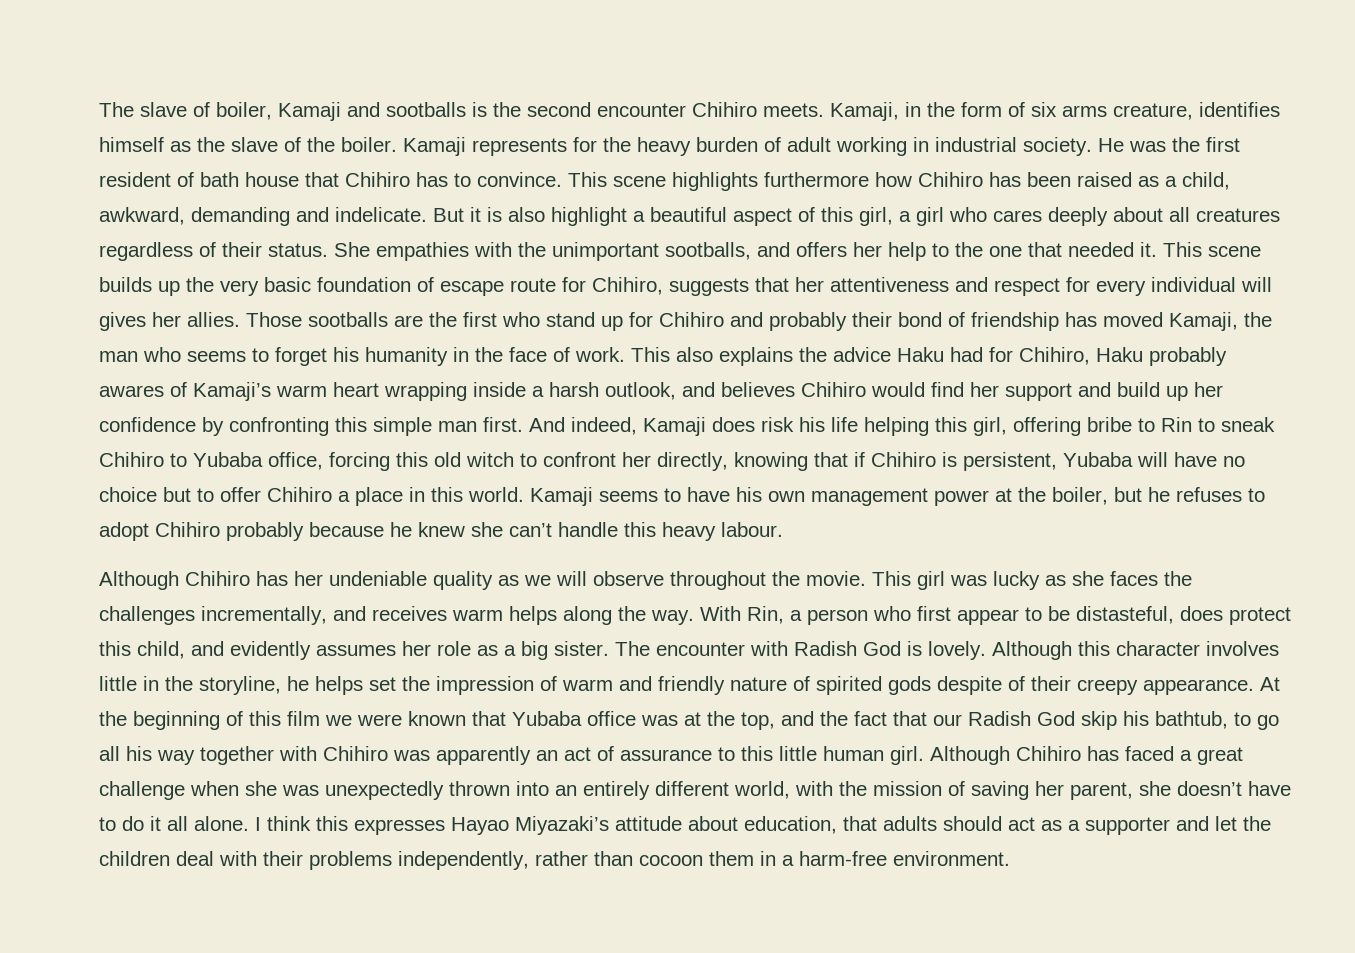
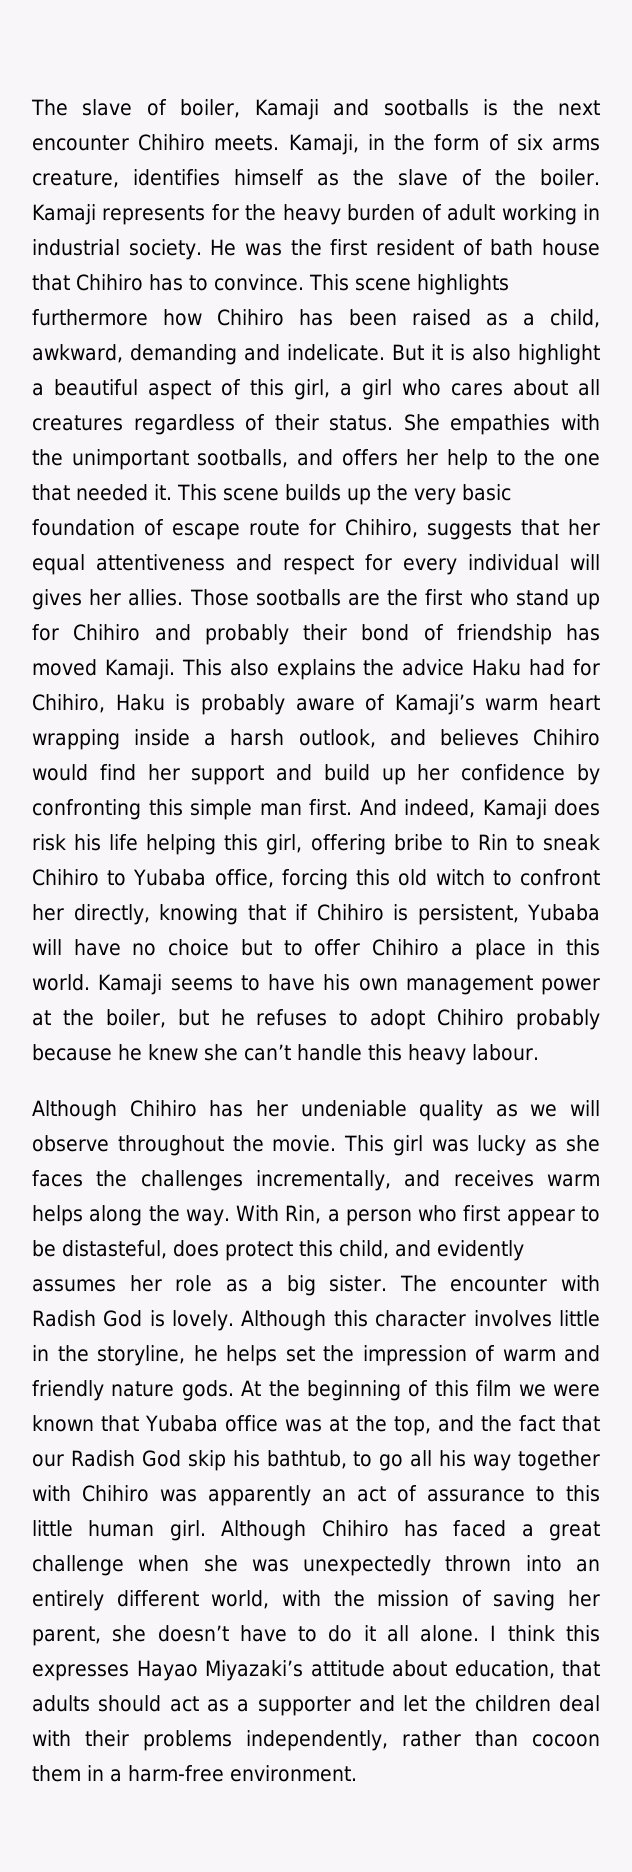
- The slave of boiler, Kamaji and sootballs is the second encounter Chihiro meets.
+ The slave of boiler, Kamaji and sootballs is the next encounter Chihiro meets.
- But it is also highlight a beautiful aspect of this girl, a girl who cares deeply about all creatures regardless of their status.
+ But it is also highlight a beautiful aspect of this girl, a girl who cares about all creatures regardless of their status.
- This scene builds up the very basic foundation of escape route for Chihiro, suggests that her attentiveness and respect for every individual will gives her allies.
+ This scene builds up the very basic foundation of escape route for Chihiro, suggests that her equal attentiveness and respect for every individual will gives her allies.
- Those sootballs are the first who stand up for Chihiro and probably their bond of friendship has moved Kamaji, the man who seems to forget his humanity in the face of work.
+ Those sootballs are the first who stand up for Chihiro and probably their bond of friendship has moved Kamaji.
- This also explains the advice Haku had for Chihiro, Haku probably awares of Kamaji’s warm heart wrapping inside a harsh outlook, and believes Chihiro would find her support and build up her confidence by confronting this simple man first.
+ This also explains the advice Haku had for Chihiro, Haku is probably aware of Kamaji’s warm heart wrapping inside a harsh outlook, and believes Chihiro would find her support and build up her confidence by confronting this simple man first.
- Although this character involves little in the storyline, he helps set the impression of warm and friendly nature of spirited gods despite of their creepy appearance.
+ Although this character involves little in the storyline, he helps set the impression of warm and friendly nature gods.

